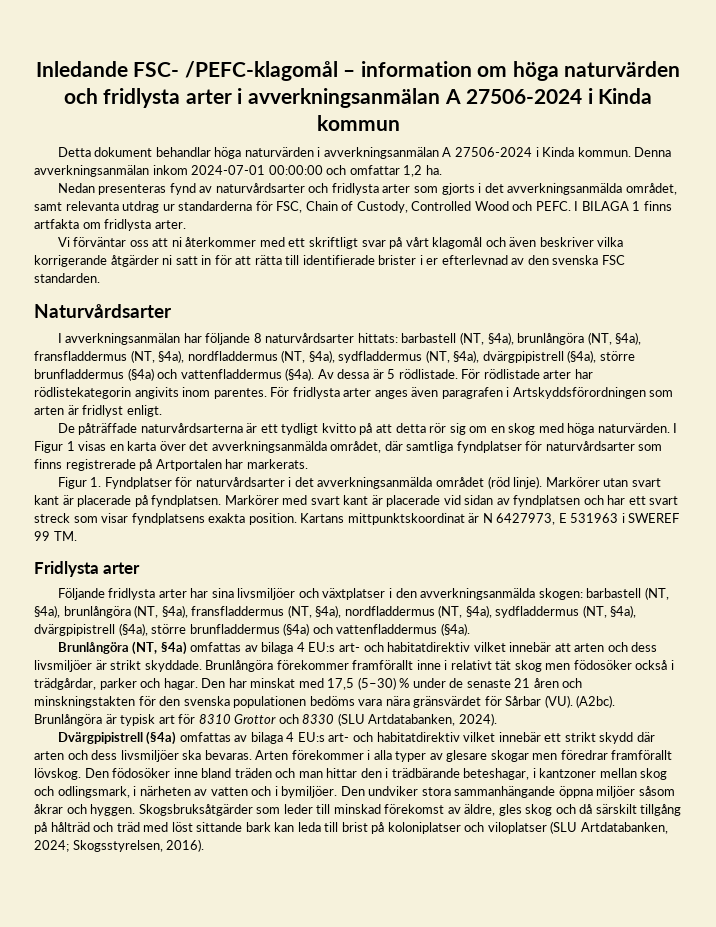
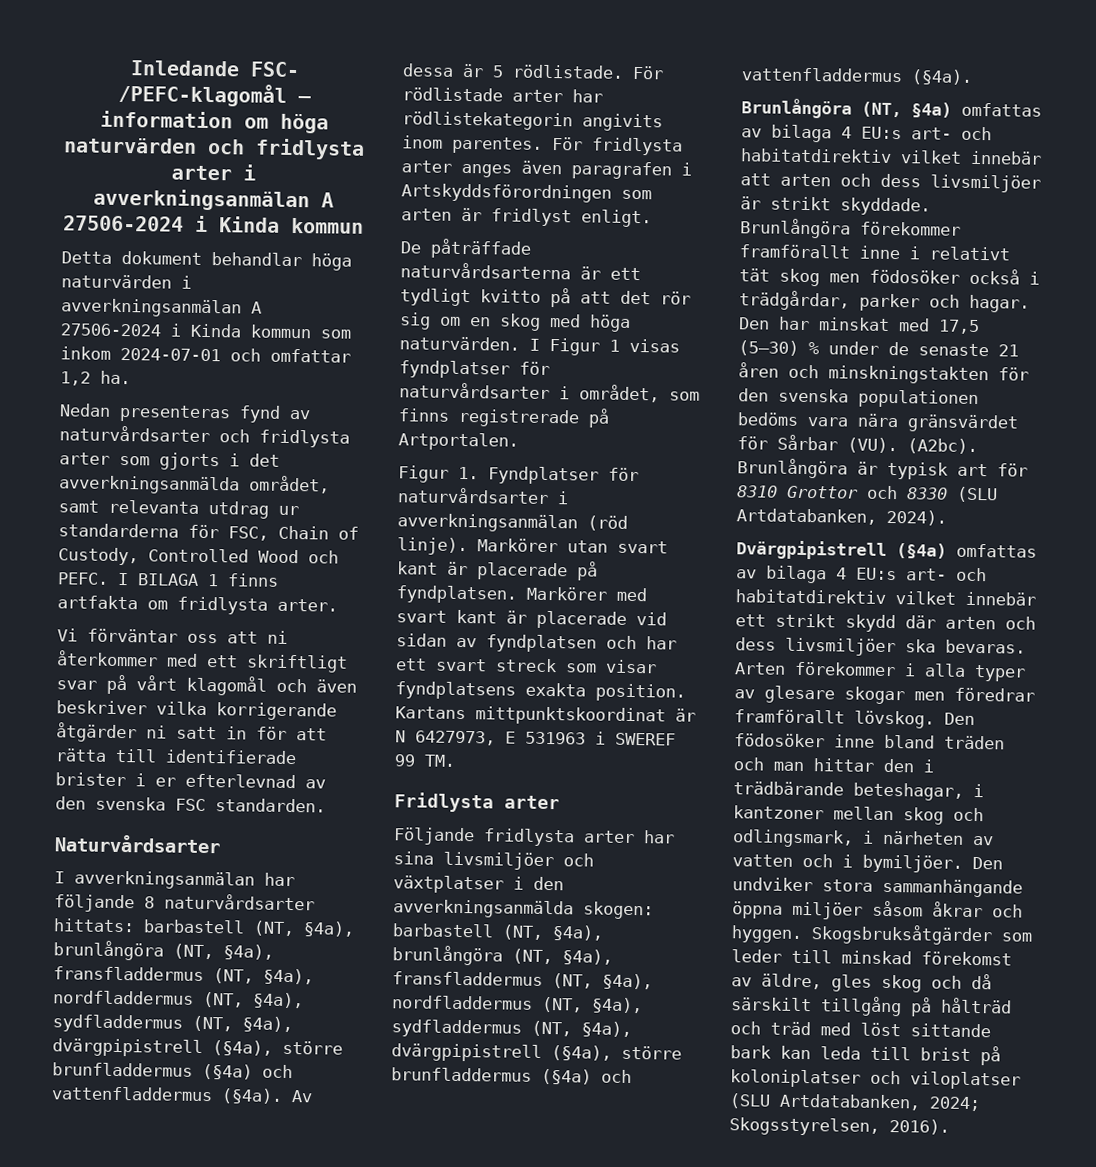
- Detta dokument behandlar höga naturvärden i avverkningsanmälan A 27506-2024 i Kinda kommun. Denna avverkningsanmälan inkom 2024-07-01 00:00:00 och omfattar 1,2 ha.
+ Detta dokument behandlar höga naturvärden i avverkningsanmälan A 27506-2024 i Kinda kommun som inkom 2024-07-01 och omfattar 1,2 ha.
- De påträffade naturvårdsarterna är ett tydligt kvitto på att detta rör sig om en skog med höga naturvärden.
+ De påträffade naturvårdsarterna är ett tydligt kvitto på att det rör sig om en skog med höga naturvärden.
- I Figur 1 visas en karta över det avverkningsanmälda området, där samtliga fyndplatser för naturvårdsarter som finns registrerade på Artportalen har markerats.
+ I Figur 1 visas fyndplatser för naturvårdsarter i området, som finns registrerade på Artportalen.
- Figur 1. Fyndplatser för naturvårdsarter i det avverkningsanmälda området (röd linje).
+ Figur 1. Fyndplatser för naturvårdsarter i avverkningsanmälan (röd linje).

